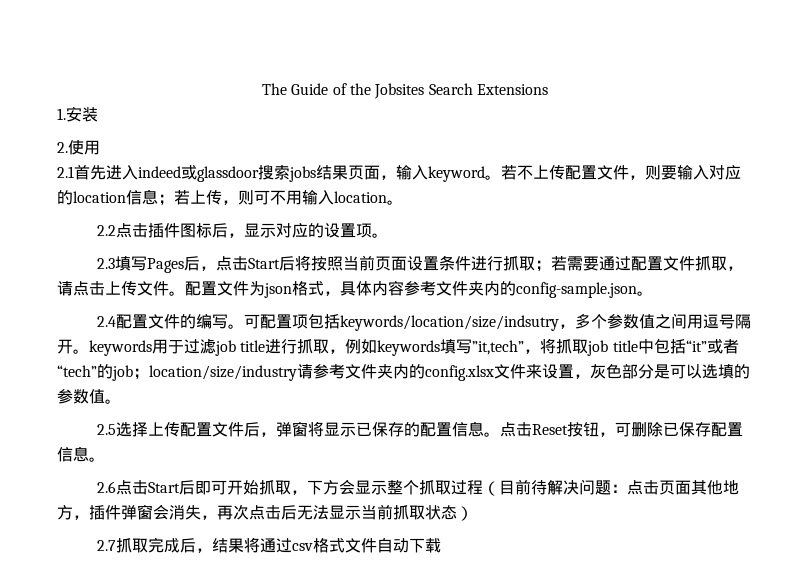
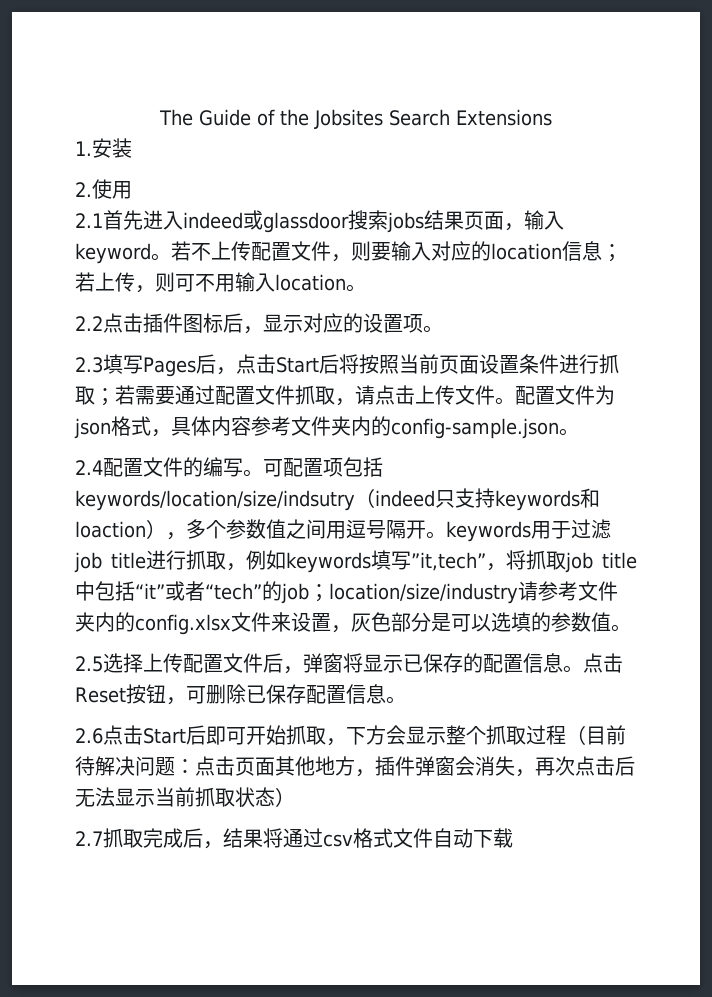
- 可配置项包括keywords/location/size/indsutry，多个参数值之间用逗号隔开。keywords用于过滤job title进行抓取，例如keywords填写”it,tech”，将抓取job title中包括“it”或者“tech”的job；location/size/industry请参考文件夹内的config.xlsx文件来设置，灰色部分是可以选填的参数值。
+ 可配置项包括keywords/location/size/indsutry（indeed只支持keywords和loaction），多个参数值之间用逗号隔开。keywords用于过滤job title进行抓取，例如keywords填写”it,tech”，将抓取job title中包括“it”或者“tech”的job；location/size/industry请参考文件夹内的config.xlsx文件来设置，灰色部分是可以选填的参数值。

